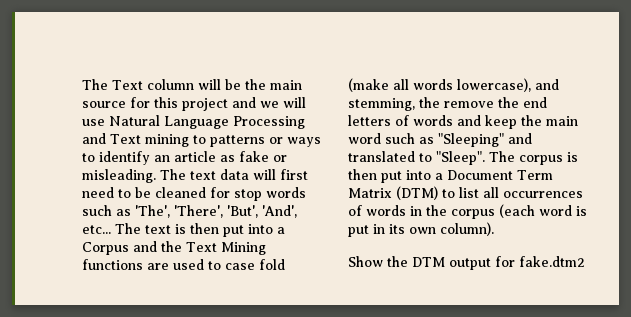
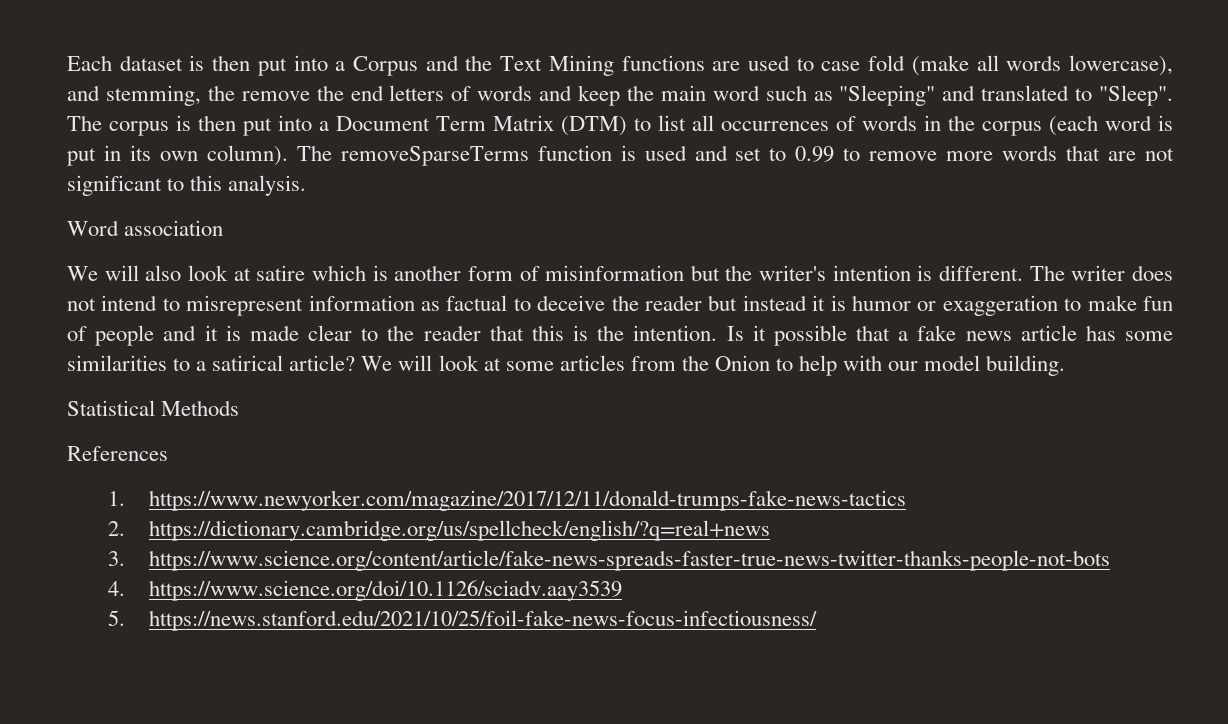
- The Text column will be the main source for this project and we will use Natural Language Processing and Text mining to patterns or ways to identify an article as fake or misleading. The text data will first need to be cleaned for stop words such as 'The', 'There', 'But', 'And', etc... The text is then put into a Corpus and the Text Mining functions are used to case fold (make all words lowercase), and stemming, the remove the end letters of words and keep the main word such as "Sleeping" and translated to "Sleep".
+ Each dataset is then put into a Corpus and the Text Mining functions are used to case fold (make all words lowercase), and stemming, the remove the end letters of words and keep the main word such as "Sleeping" and translated to "Sleep".
- The corpus is then put into a Document Term Matrix (DTM) to list all occurrences of words in the corpus (each word is put in its own column).
- Show the DTM output for fake.dtm2
+ The corpus is then put into a Document Term Matrix (DTM) to list all occurrences of words in the corpus (each word is put in its own column). The removeSparseTerms function is used and set to 0.99 to remove more words that are not significant to this analysis.
+ Word association
+ We will also look at satire which is another form of misinformation but the writer's intention is different. The writer does not intend to misrepresent information as factual to deceive the reader but instead it is humor or exaggeration to make fun of people and it is made clear to the reader that this is the intention. Is it possible that a fake news article has some similarities to a satirical article? We will look at some articles from the Onion to help with our model building.
+ Statistical Methods
+ References
+ 1. https://www.newyorker.com/magazine/2017/12/11/donald-trumps-fake-news-tactics
+ 2. https://dictionary.cambridge.org/us/spellcheck/english/?q=real+news
+ 3. https://www.science.org/content/article/fake-news-spreads-faster-true-news-twitter-thanks-people-not-bots
+ 4. https://www.science.org/doi/10.1126/sciadv.aay3539
+ 5. https://news.stanford.edu/2021/10/25/foil-fake-news-focus-infectiousness/

